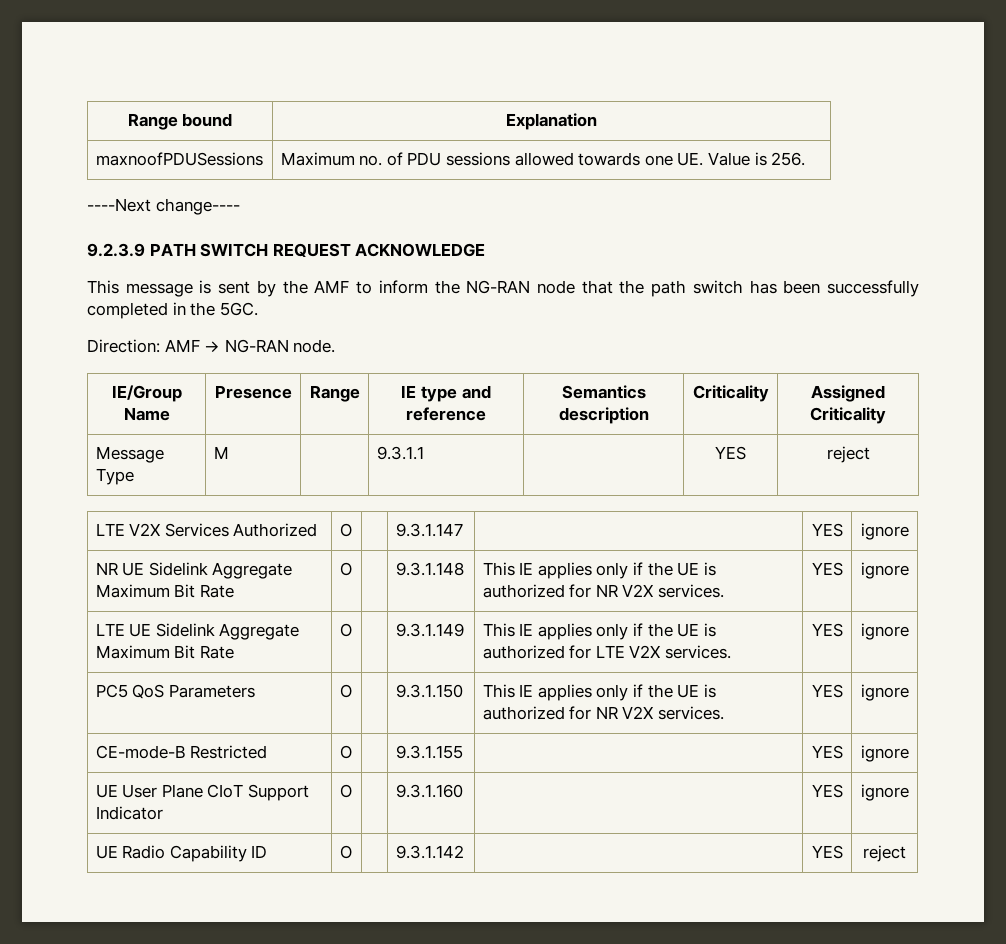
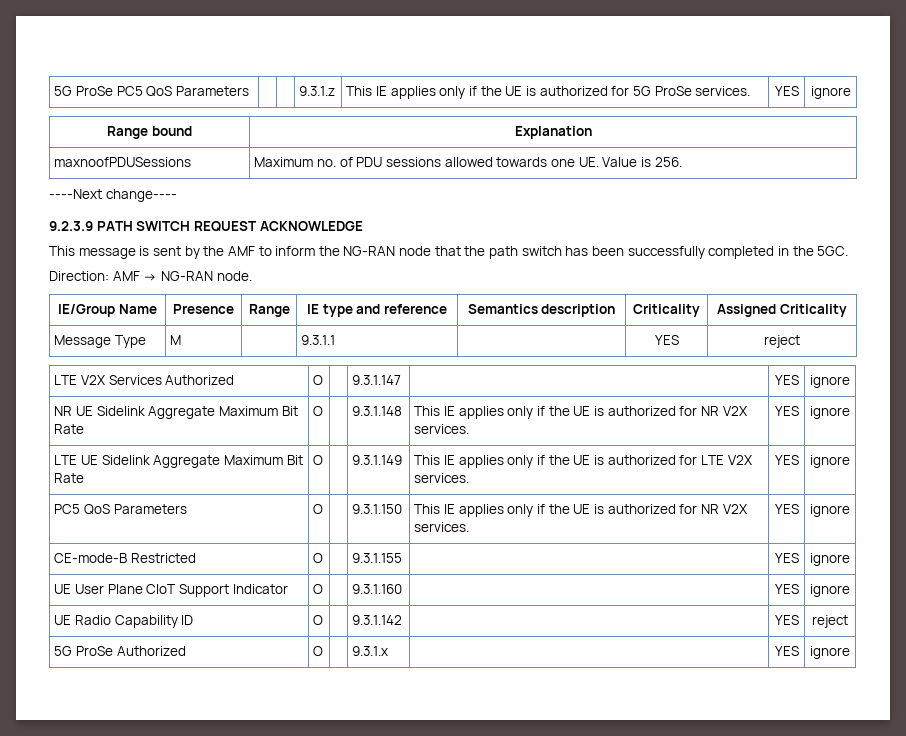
+ 5G ProSe PC5 QoS Parameters | | | 9.3.1.z | This IE applies only if the UE is authorized for 5G ProSe services. | YES | ignore
+ 5G ProSe Authorized | O | | 9.3.1.x | | YES | ignore

